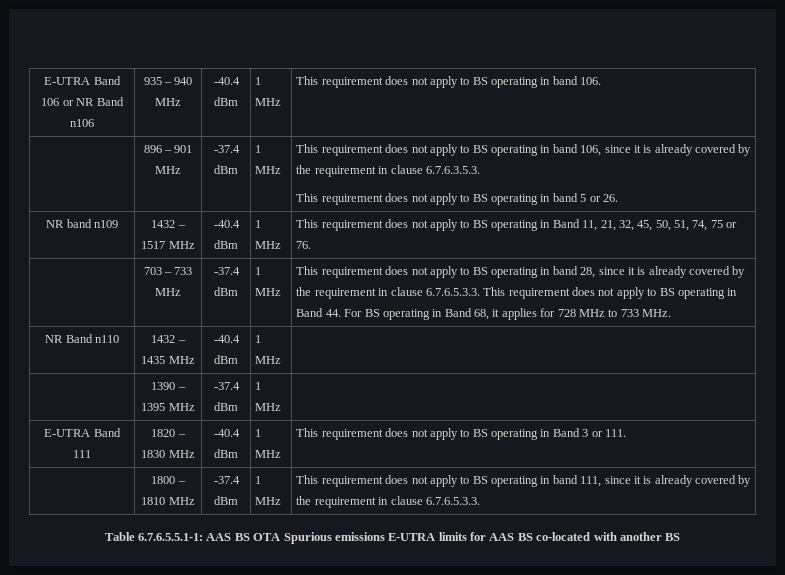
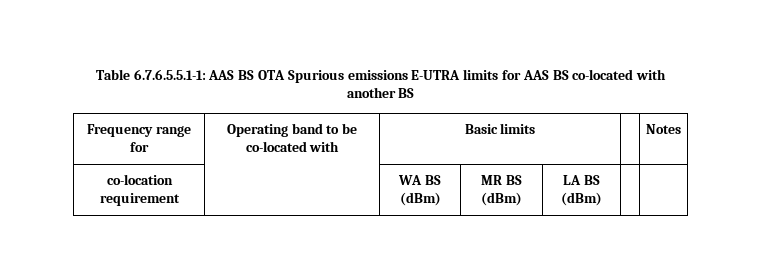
- E-UTRA Band 106 or NR Band n106 | 935 – 940 MHz | -40.4 dBm | 1 MHz | This requirement does not apply to BS operating in band 106.
- | 896 – 901 MHz | -37.4 dBm | 1 MHz | This requirement does not apply to BS operating in band 106, since it is already covered by the requirement in clause 6.7.6.3.5.3.
- This requirement does not apply to BS operating in band 5 or 26.
- NR band n109 | 1432 – 1517 MHz | -40.4 dBm | 1 MHz | This requirement does not apply to BS operating in Band 11, 21, 32, 45, 50, 51, 74, 75 or 76.
- | 703 – 733 MHz | -37.4 dBm | 1 MHz | This requirement does not apply to BS operating in band 28, since it is already covered by the requirement in clause 6.7.6.5.3.3. This requirement does not apply to BS operating in Band 44. For BS operating in Band 68, it applies for 728 MHz to 733 MHz.
- NR Band n110 | 1432 – 1435 MHz | -40.4 dBm | 1 MHz |
- | 1390 – 1395 MHz | -37.4 dBm | 1 MHz |
- E-UTRA Band 111 | 1820 – 1830 MHz | -40.4 dBm | 1 MHz | This requirement does not apply to BS operating in Band 3 or 111.
- | 1800 – 1810 MHz | -37.4 dBm | 1 MHz | This requirement does not apply to BS operating in band 111, since it is already covered by the requirement in clause 6.7.6.5.3.3.
+ Frequency range for | Operating band to be co-located with | Basic limits | | Notes
+ co-location requirement | | WA BS (dBm) | MR BS (dBm) | LA BS (dBm) | |

